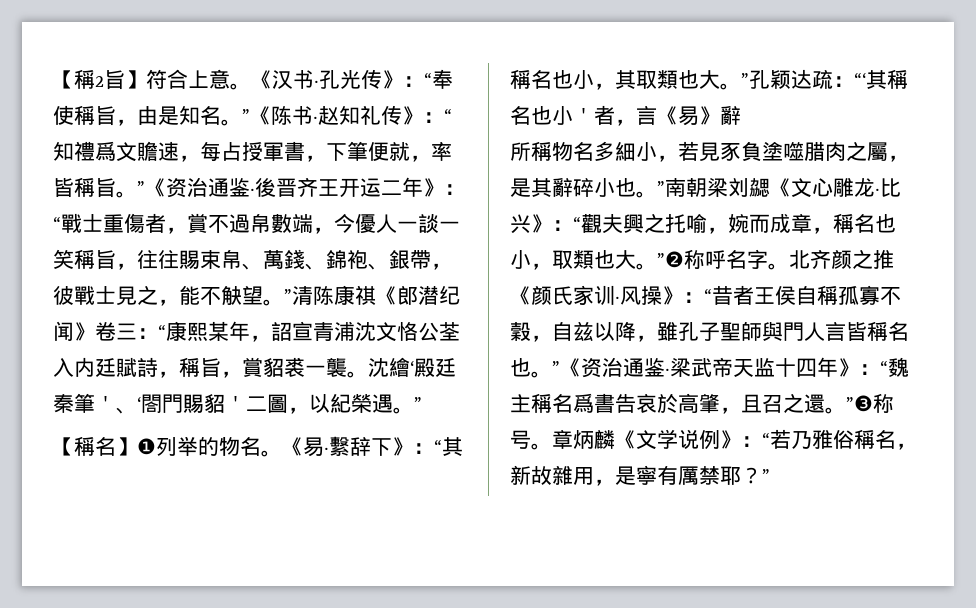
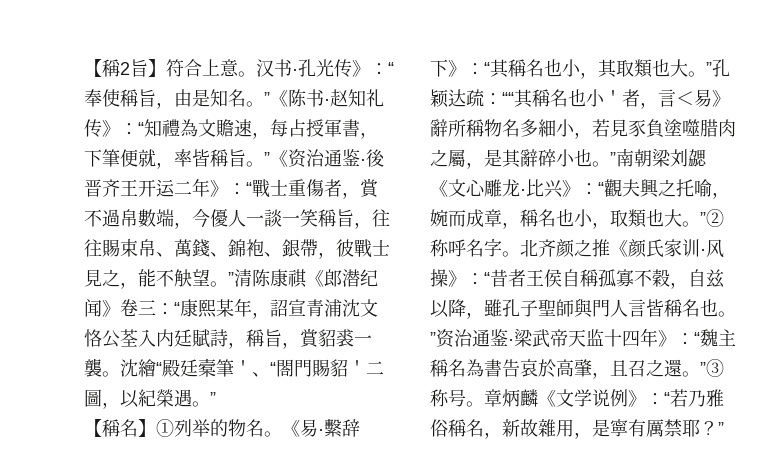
- 《汉书·孔光传》：
+ 汉书·孔光传》：
- “知禮爲文贍速，每占授軍書，下筆便就，率皆稱旨。”《资治通鉴·後晋齐王开运二年》：
+ “知禮為文贍速，每占授軍書，下筆便就，率皆稱旨。”《资治通鉴·後晋齐王开运二年》：
- 沈繪‘殿廷秦筆＇、‘閤門賜貂＇二圖，以紀榮遇。”
+ 沈繪“殿廷槖筆＇、“閤門賜貂＇二圖，以紀榮遇。”
- 【稱名】❶列举的物名。
+ 【稱名】①列举的物名。
- 《易·繫辞下》：“其稱名也小，其取類也大。”孔颖达疏：“‘其稱名也小＇者，言《易》辭
- 所稱物名多細小，若見豕負塗噬腊肉之屬，是其辭碎小也。”南朝梁刘勰《文心雕龙·比兴》：“觀夫興之托喻，婉而成章，稱名也小，取類也大。”❷称呼名字。
+ 《易·繫辞下》：“其稱名也小，其取類也大。”孔颖达疏：““其稱名也小＇者，言＜易》辭所稱物名多細小，若見豕負塗噬腊肉之屬，是其辭碎小也。”南朝梁刘勰《文心雕龙·比兴》：“觀夫興之托喻，婉而成章，稱名也小，取類也大。”②称呼名字。
- 北齐颜之推《颜氏家训·风操》：“昔者王侯自稱孤寡不穀，自兹以降，雖孔子聖師與門人言皆稱名也。”《资治通鉴·梁武帝天监十四年》：“魏主稱名爲書告哀於高肇，且召之還。”❸称号。
+ 北齐颜之推《颜氏家训·风操》：“昔者王侯自稱孤寡不穀，自兹以降，雖孔子聖師與門人言皆稱名也。”资治通鉴·梁武帝天监十四年》：“魏主稱名為書告哀於高肇，且召之還。”③称号。

